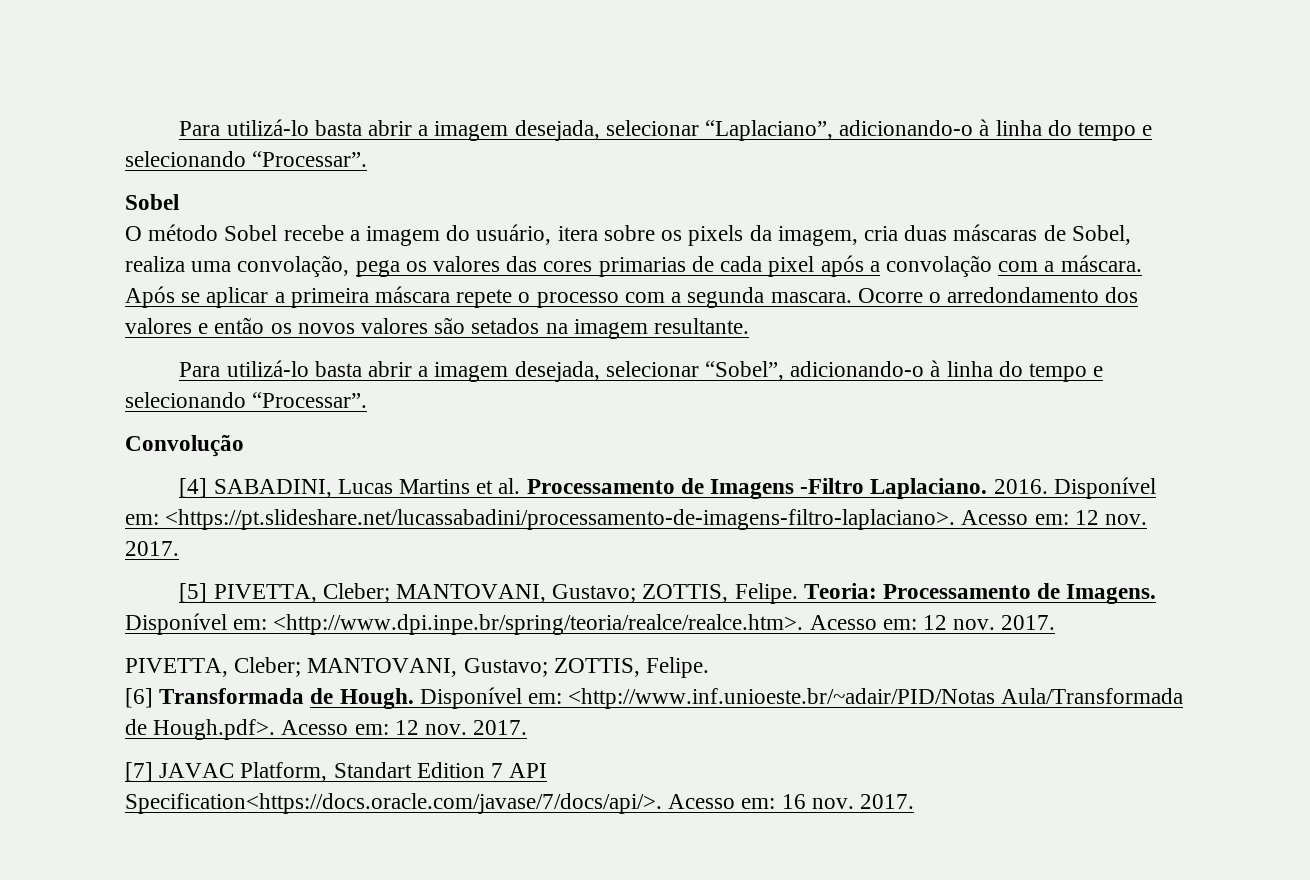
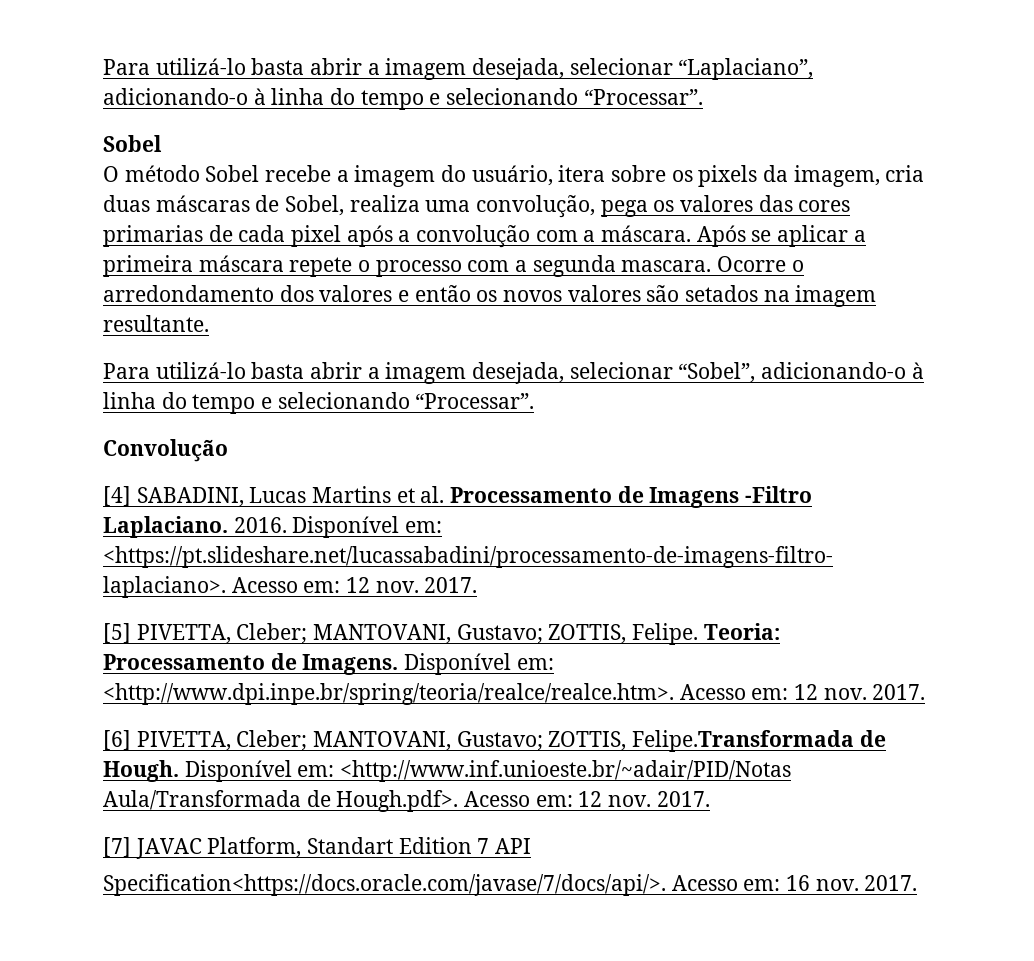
- O método Sobel recebe a imagem do usuário, itera sobre os pixels da imagem, cria duas máscaras de Sobel, realiza uma convolação, pega os valores das cores primarias de cada pixel após a convolação com a máscara.
+ O método Sobel recebe a imagem do usuário, itera sobre os pixels da imagem, cria duas máscaras de Sobel, realiza uma convolução, pega os valores das cores primarias de cada pixel após a convolução com a máscara.
  Disponível em: <http://www.dpi.inpe.br/spring/teoria/realce/realce.htm>. Acesso em: 12 nov. 2017.
- PIVETTA, Cleber; MANTOVANI, Gustavo; ZOTTIS, Felipe.
- [6] Transformada de Hough.
+ [6] PIVETTA, Cleber; MANTOVANI, Gustavo; ZOTTIS, Felipe.Transformada de Hough.

